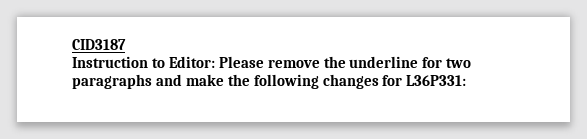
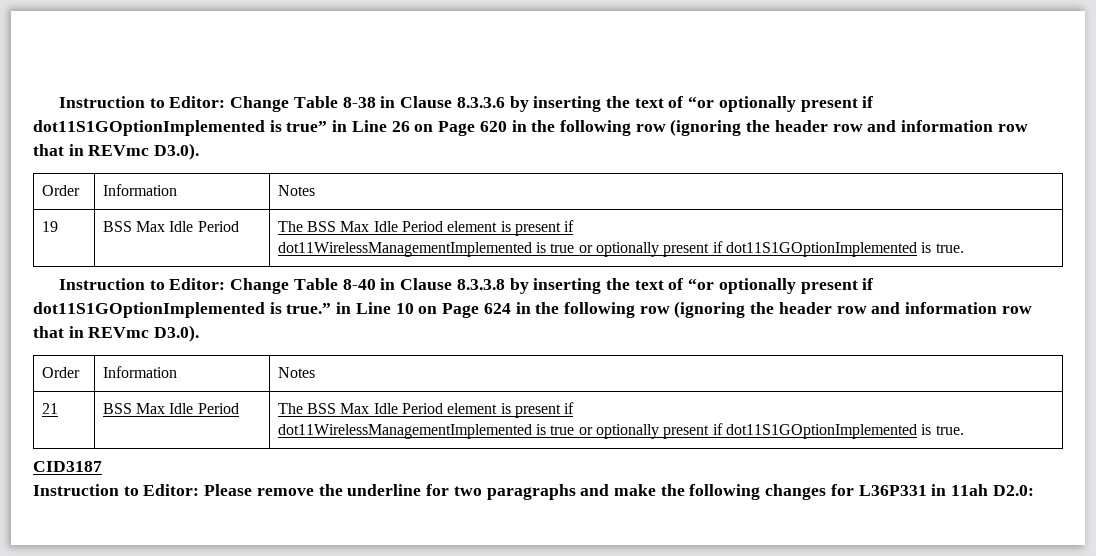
+ Instruction to Editor: Change Table 8-38 in Clause 8.3.3.6 by inserting the text of “or optionally present if dot11S1GOptionImplemented is true” in Line 26 on Page 620 in the following row (ignoring the header row and information row that in REVmc D3.0).
+ Order | Information | Notes
+ 19 | BSS Max Idle Period | The BSS Max Idle Period element is present if
+ dot11WirelessManagementImplemented is true or optionally present if dot11S1GOptionImplemented is true.
+ Instruction to Editor: Change Table 8-40 in Clause 8.3.3.8 by inserting the text of “or optionally present if dot11S1GOptionImplemented is true.” in Line 10 on Page 624 in the following row (ignoring the header row and information row that in REVmc D3.0).
+ Order | Information | Notes
+ 21 | BSS Max Idle Period | The BSS Max Idle Period element is present if
+ dot11WirelessManagementImplemented is true or optionally present if dot11S1GOptionImplemented is true.
- Instruction to Editor: Please remove the underline for two paragraphs and make the following changes for L36P331:
+ Instruction to Editor: Please remove the underline for two paragraphs and make the following changes for L36P331 in 11ah D2.0:

